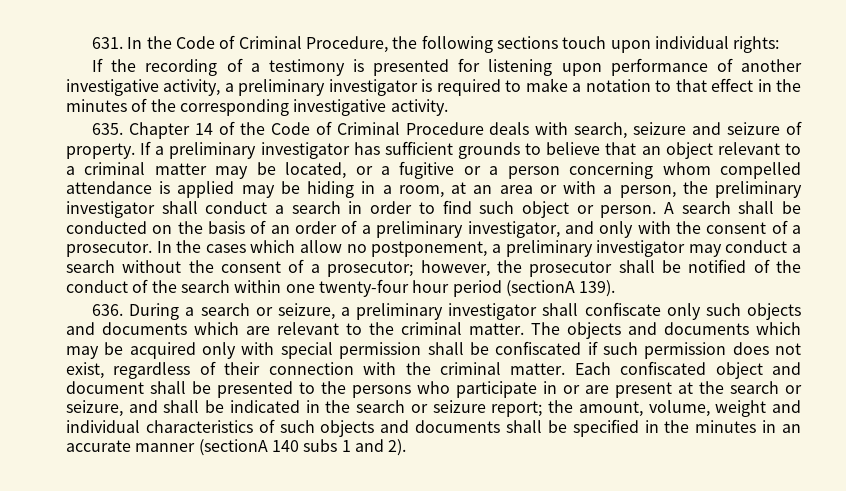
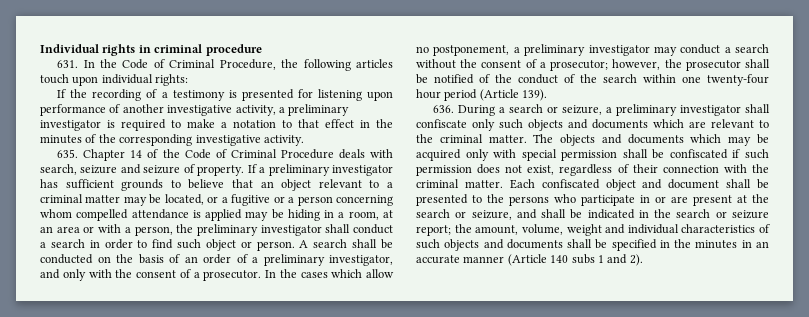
+ Individual rights in criminal procedure
- 631. In the Code of Criminal Procedure, the following sections touch upon individual rights:
+ 631. In the Code of Criminal Procedure, the following articles touch upon individual rights:
- In the cases which allow no postponement, a preliminary investigator may conduct a search without the consent of a prosecutor; however, the prosecutor shall be notified of the conduct of the search within one twenty-four hour period (sectionA 139).
+ In the cases which allow no postponement, a preliminary investigator may conduct a search without the consent of a prosecutor; however, the prosecutor shall be notified of the conduct of the search within one twenty-four hour period (Article 139).
- Each confiscated object and document shall be presented to the persons who participate in or are present at the search or seizure, and shall be indicated in the search or seizure report; the amount, volume, weight and individual characteristics of such objects and documents shall be specified in the minutes in an accurate manner (sectionA 140 subs 1 and 2).
+ Each confiscated object and document shall be presented to the persons who participate in or are present at the search or seizure, and shall be indicated in the search or seizure report; the amount, volume, weight and individual characteristics of such objects and documents shall be specified in the minutes in an accurate manner (Article 140 subs 1 and 2).

